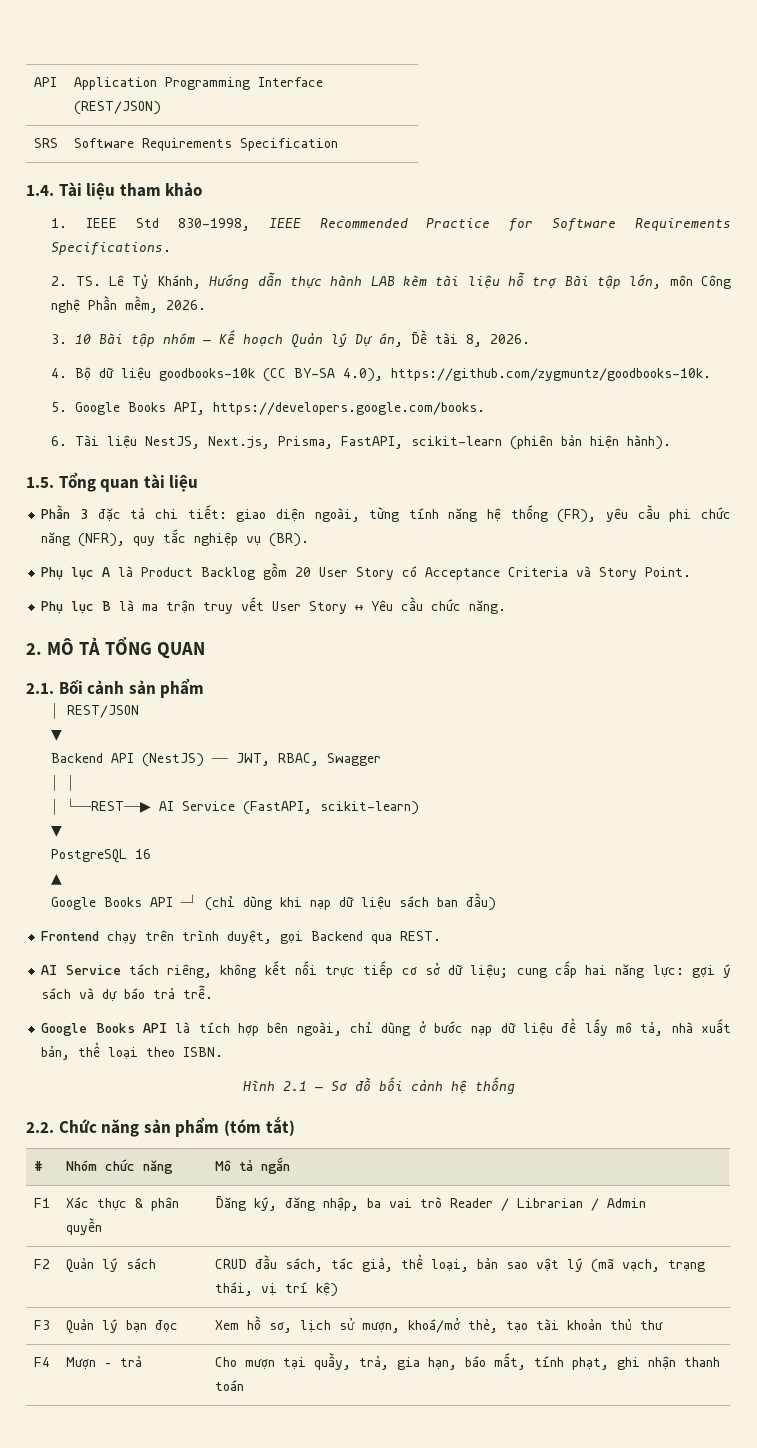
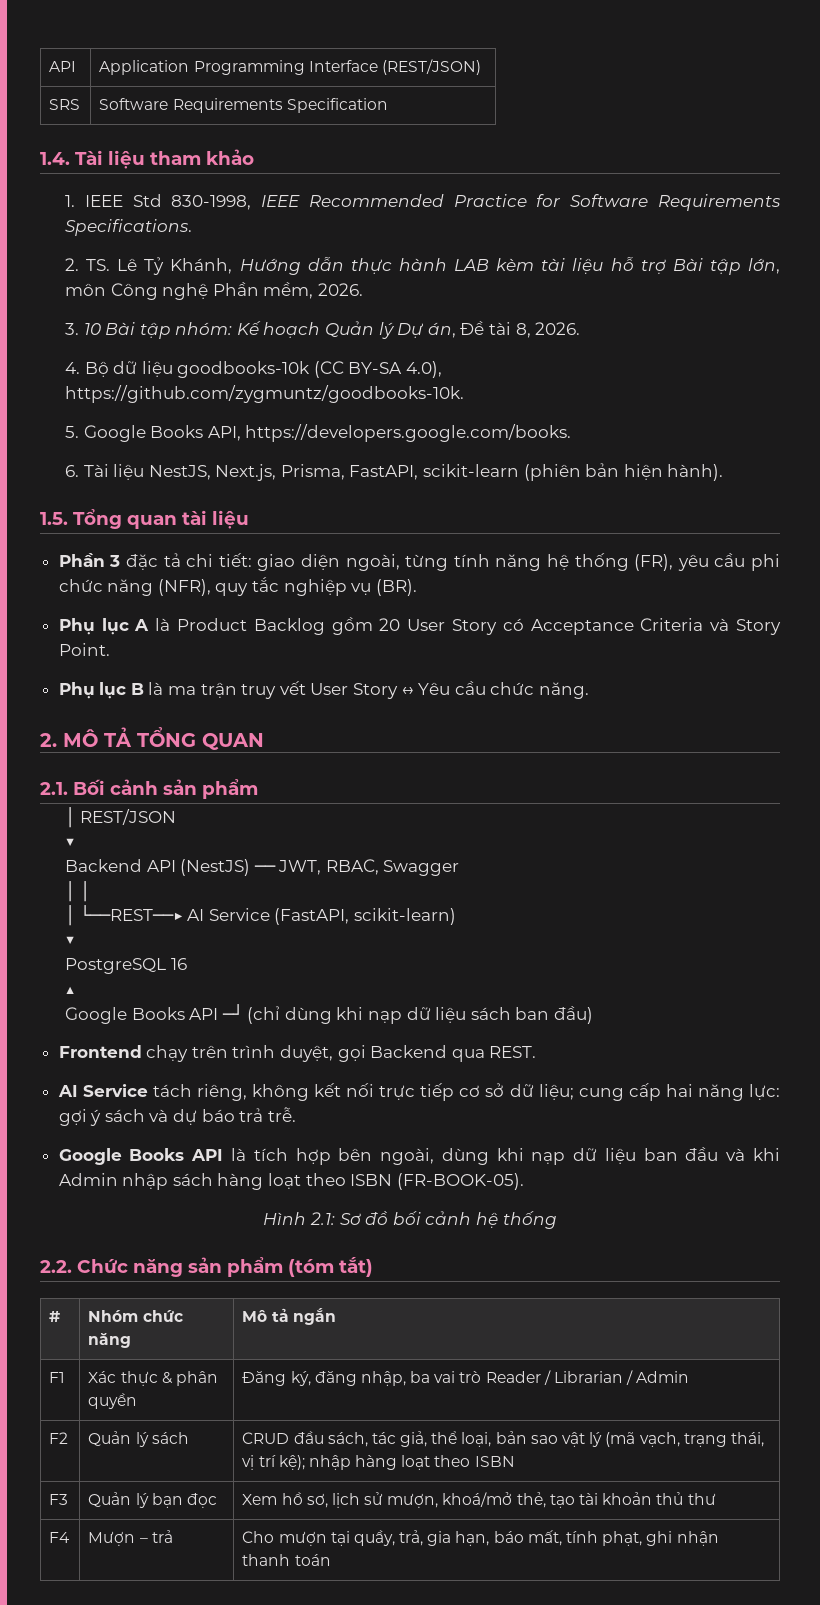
- 3. 10 Bài tập nhóm — Kế hoạch Quản lý Dự án, Đề tài 8, 2026.
+ 3. 10 Bài tập nhóm: Kế hoạch Quản lý Dự án, Đề tài 8, 2026.
- Google Books API là tích hợp bên ngoài, chỉ dùng ở bước nạp dữ liệu để lấy mô tả, nhà xuất bản, thể loại theo ISBN.
+ Google Books API là tích hợp bên ngoài, dùng khi nạp dữ liệu ban đầu và khi Admin nhập sách hàng loạt theo ISBN (FR-BOOK-05).
- Hình 2.1 — Sơ đồ bối cảnh hệ thống
+ Hình 2.1: Sơ đồ bối cảnh hệ thống
- F2 | Quản lý sách | CRUD đầu sách, tác giả, thể loại, bản sao vật lý (mã vạch, trạng thái, vị trí kệ)
+ F2 | Quản lý sách | CRUD đầu sách, tác giả, thể loại, bản sao vật lý (mã vạch, trạng thái, vị trí kệ); nhập hàng loạt theo ISBN

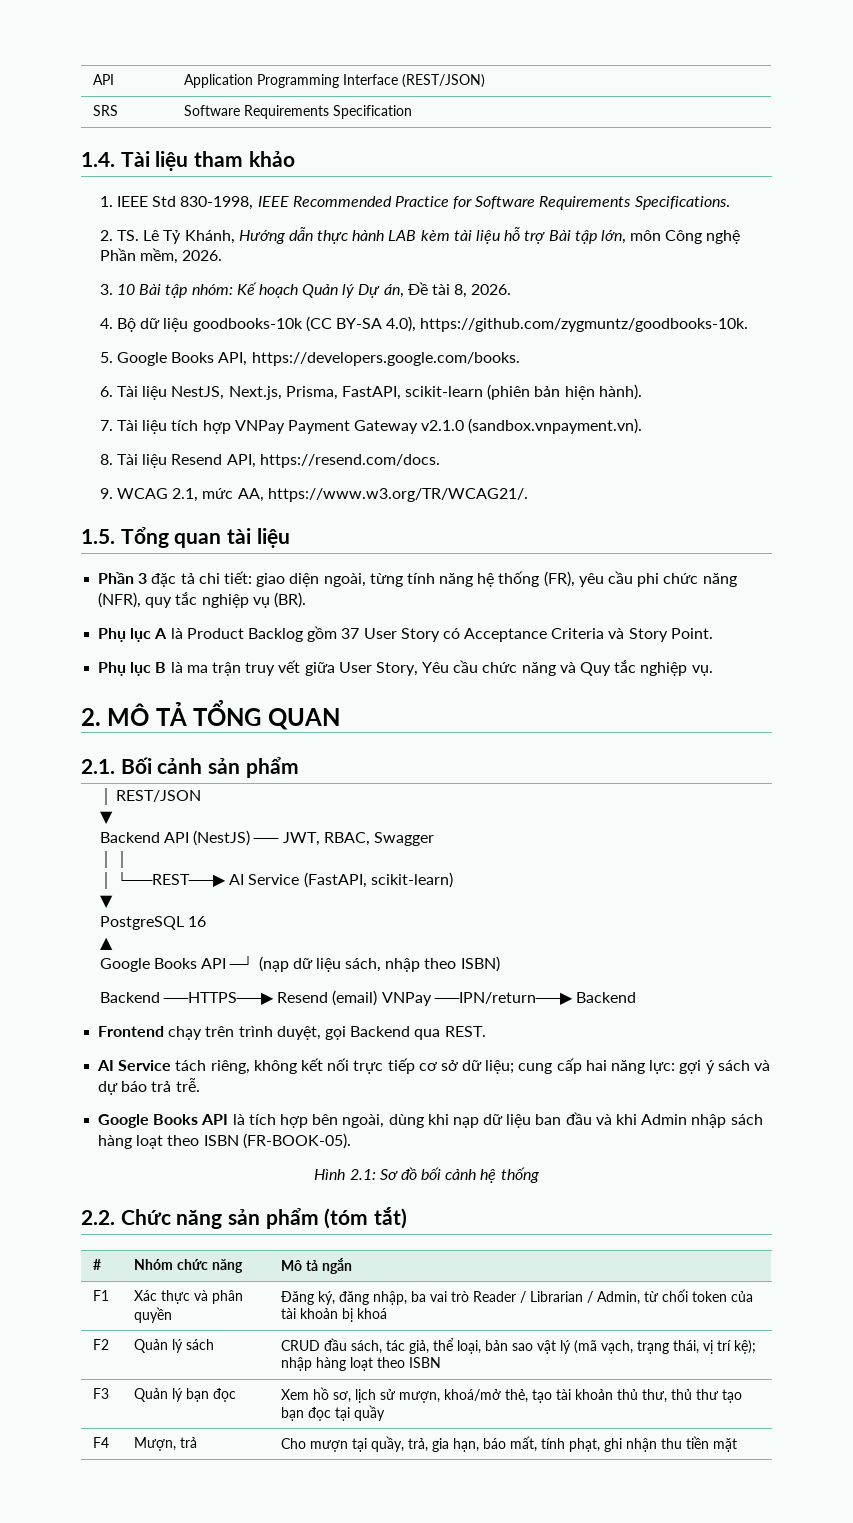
+ 7. Tài liệu tích hợp VNPay Payment Gateway v2.1.0 (sandbox.vnpayment.vn).
+ 8. Tài liệu Resend API, https://resend.com/docs.
+ 9. WCAG 2.1, mức AA, https://www.w3.org/TR/WCAG21/.
- Phụ lục A là Product Backlog gồm 20 User Story có Acceptance Criteria và Story Point.
+ Phụ lục A là Product Backlog gồm 37 User Story có Acceptance Criteria và Story Point.
- Phụ lục B là ma trận truy vết User Story ↔ Yêu cầu chức năng.
+ Phụ lục B là ma trận truy vết giữa User Story, Yêu cầu chức năng và Quy tắc nghiệp vụ.
- Google Books API ─┘ (chỉ dùng khi nạp dữ liệu sách ban đầu)
+ Google Books API ─┘ (nạp dữ liệu sách, nhập theo ISBN)
+ Backend ──HTTPS──▶ Resend (email) VNPay ──IPN/return──▶ Backend
- F1 | Xác thực & phân quyền | Đăng ký, đăng nhập, ba vai trò Reader / Librarian / Admin
+ F1 | Xác thực và phân quyền | Đăng ký, đăng nhập, ba vai trò Reader / Librarian / Admin, từ chối token của tài khoản bị khoá
- F3 | Quản lý bạn đọc | Xem hồ sơ, lịch sử mượn, khoá/mở thẻ, tạo tài khoản thủ thư
+ F3 | Quản lý bạn đọc | Xem hồ sơ, lịch sử mượn, khoá/mở thẻ, tạo tài khoản thủ thư, thủ thư tạo bạn đọc tại quầy
- F4 | Mượn – trả | Cho mượn tại quầy, trả, gia hạn, báo mất, tính phạt, ghi nhận thanh toán
+ F4 | Mượn, trả | Cho mượn tại quầy, trả, gia hạn, báo mất, tính phạt, ghi nhận thu tiền mặt

